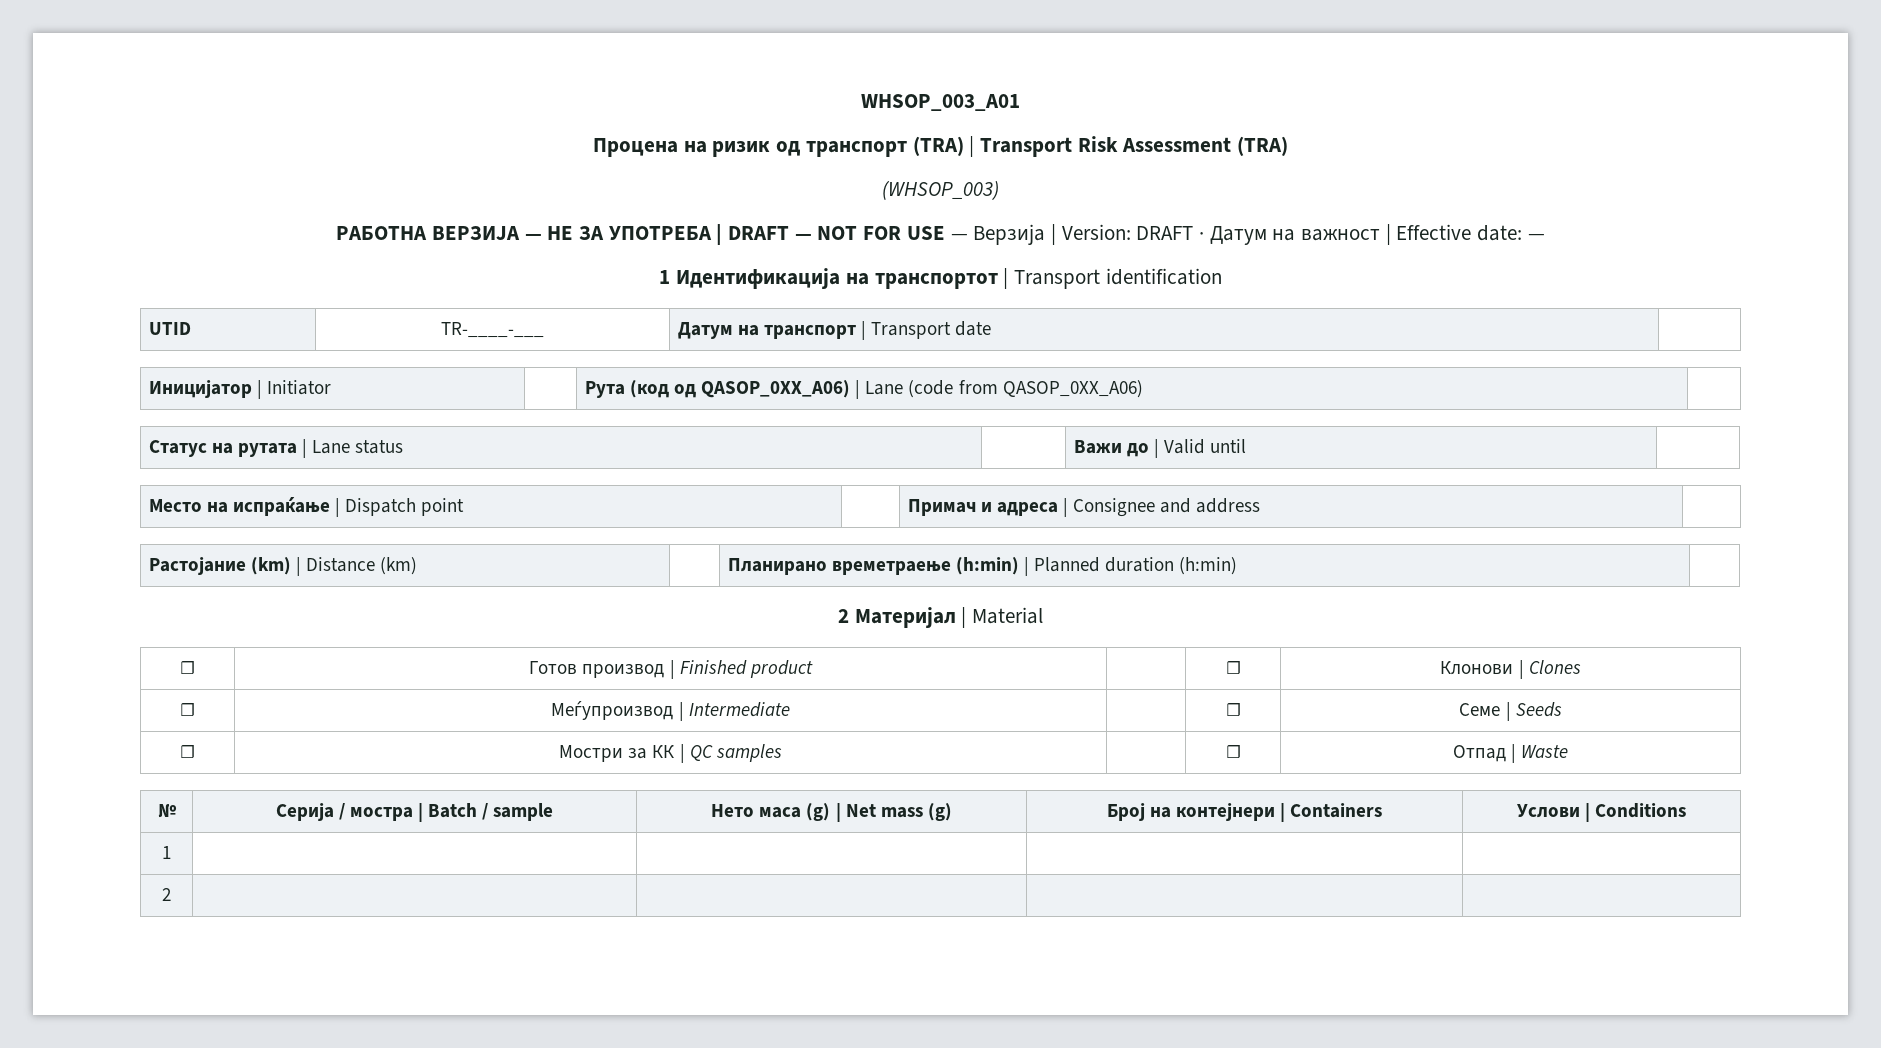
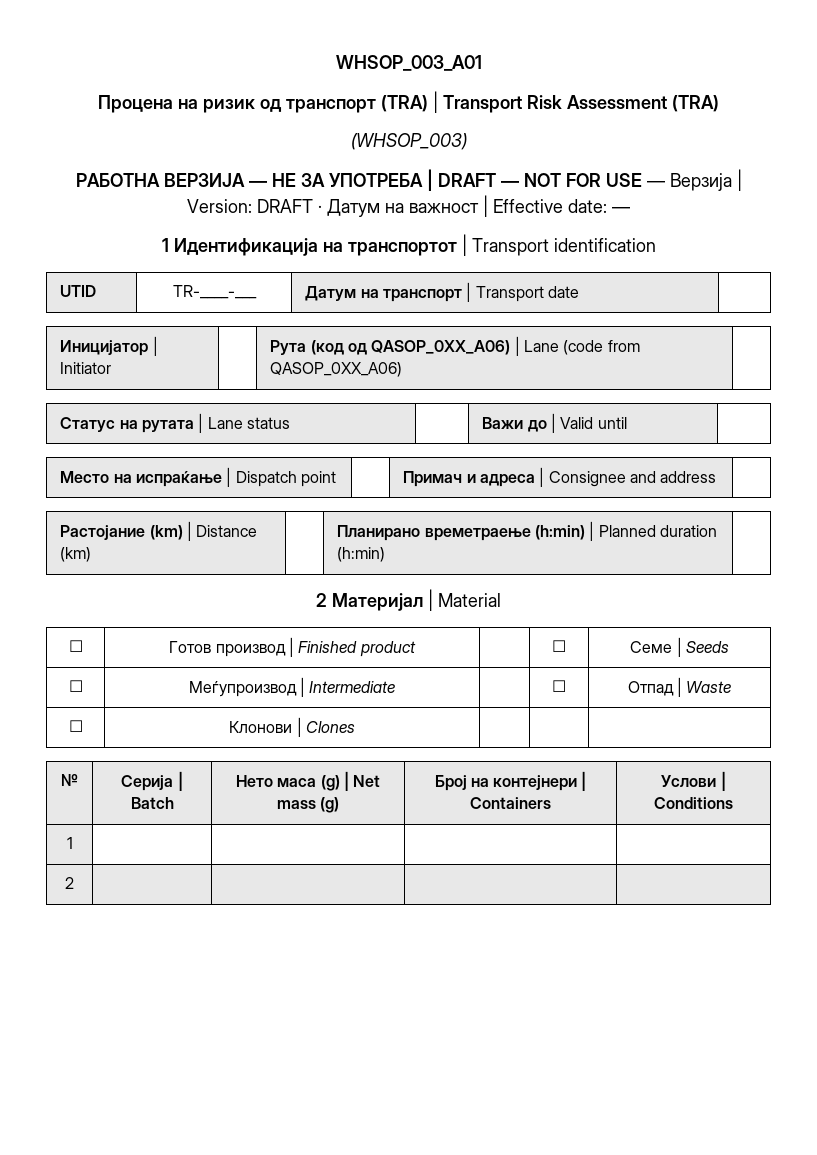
- ☐ | Готов производ | Finished product | | ☐ | Клонови | Clones
+ ☐ | Готов производ | Finished product | | ☐ | Семе | Seeds
- ☐ | Меѓупроизвод | Intermediate | | ☐ | Семе | Seeds
- ☐ | Мостри за КК | QC samples | | ☐ | Отпад | Waste
+ ☐ | Меѓупроизвод | Intermediate | | ☐ | Отпад | Waste
+ ☐ | Клонови | Clones | | |
- № | Серија / мостра | Batch / sample | Нето маса (g) | Net mass (g) | Број на контејнери | Containers | Услови | Conditions
+ № | Серија | Batch | Нето маса (g) | Net mass (g) | Број на контејнери | Containers | Услови | Conditions

